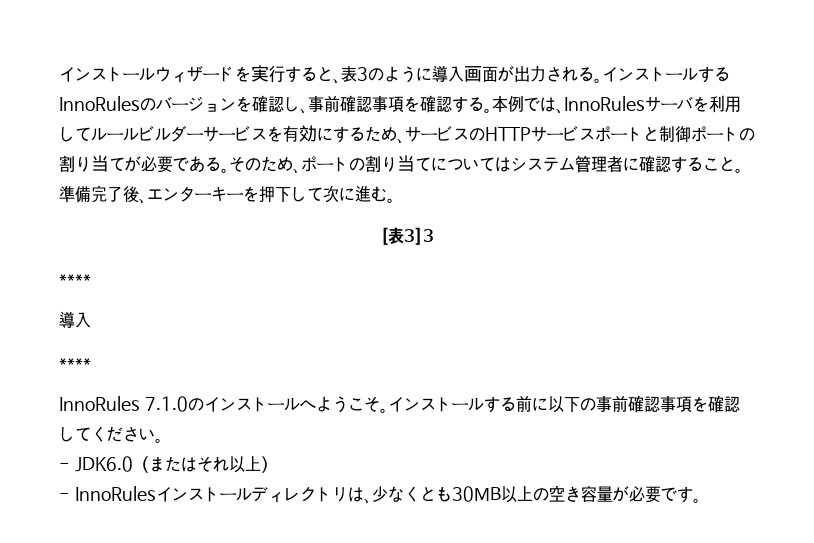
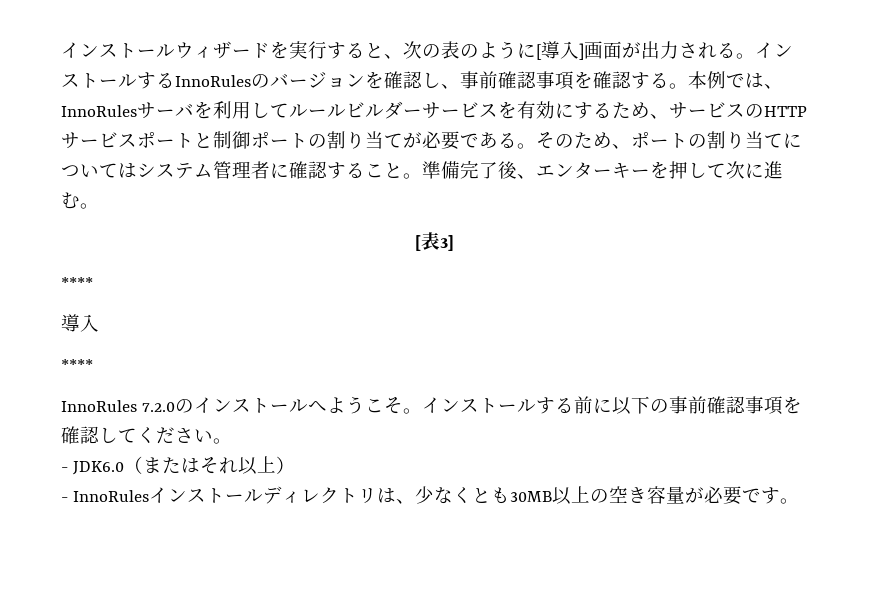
- インストールウィザードを実行すると、表3のように導入画面が出力される。
+ インストールウィザードを実行すると、次の表のように[導入]画面が出力される。
- 準備完了後、エンターキーを押下して次に進む。
+ 準備完了後、エンターキーを押して次に進む。
- [表3]3
+ [表3]
- InnoRules 7.1.0のインストールへようこそ。
+ InnoRules 7.2.0のインストールへようこそ。

